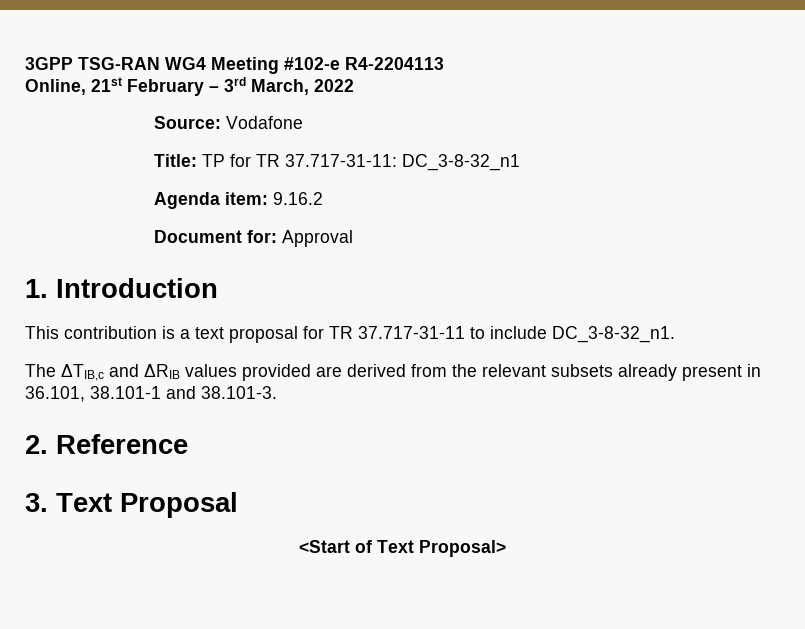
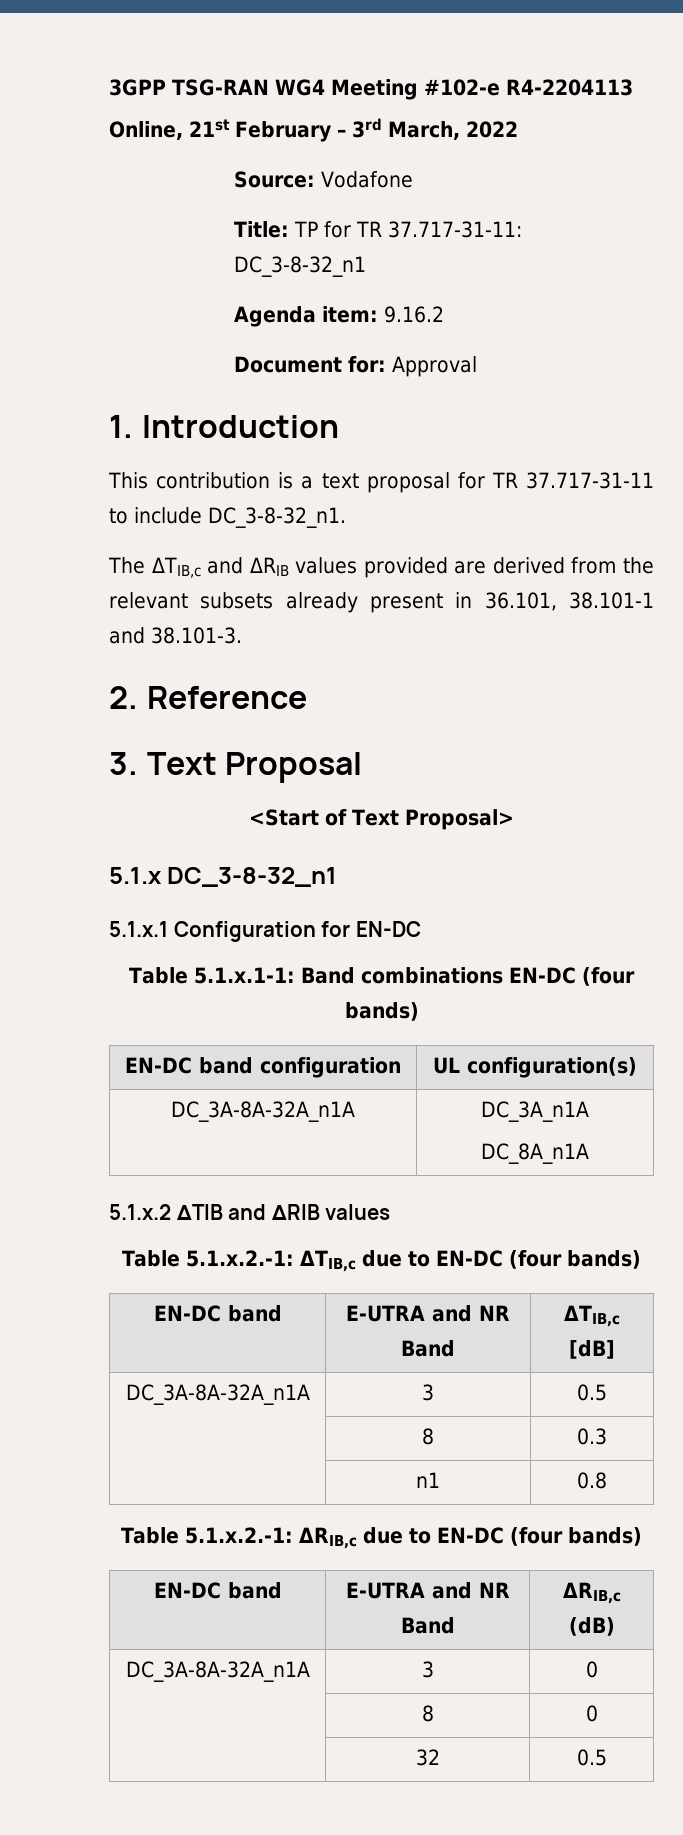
+ 5.1.x DC_3-8-32_n1
+ 5.1.x.1 Configuration for EN-DC
+ Table 5.1.x.1-1: Band combinations EN-DC (four bands)
+ EN-DC band configuration | UL configuration(s)
+ DC_3A-8A-32A_n1A | DC_3A_n1A
+ DC_8A_n1A
+ 5.1.x.2 ∆TIB and ∆RIB values
+ Table 5.1.x.2.-1: ΔTIB,c due to EN-DC (four bands)
+ EN-DC band | E-UTRA and NR Band | ΔTIB,c [dB]
+ DC_3A-8A-32A_n1A | 3 | 0.5
+ | 8 | 0.3
+ | n1 | 0.8
+ Table 5.1.x.2.-1: ΔRIB,c due to EN-DC (four bands)
+ EN-DC band | E-UTRA and NR Band | ΔRIB,c (dB)
+ DC_3A-8A-32A_n1A | 3 | 0
+ | 8 | 0
+ | 32 | 0.5

